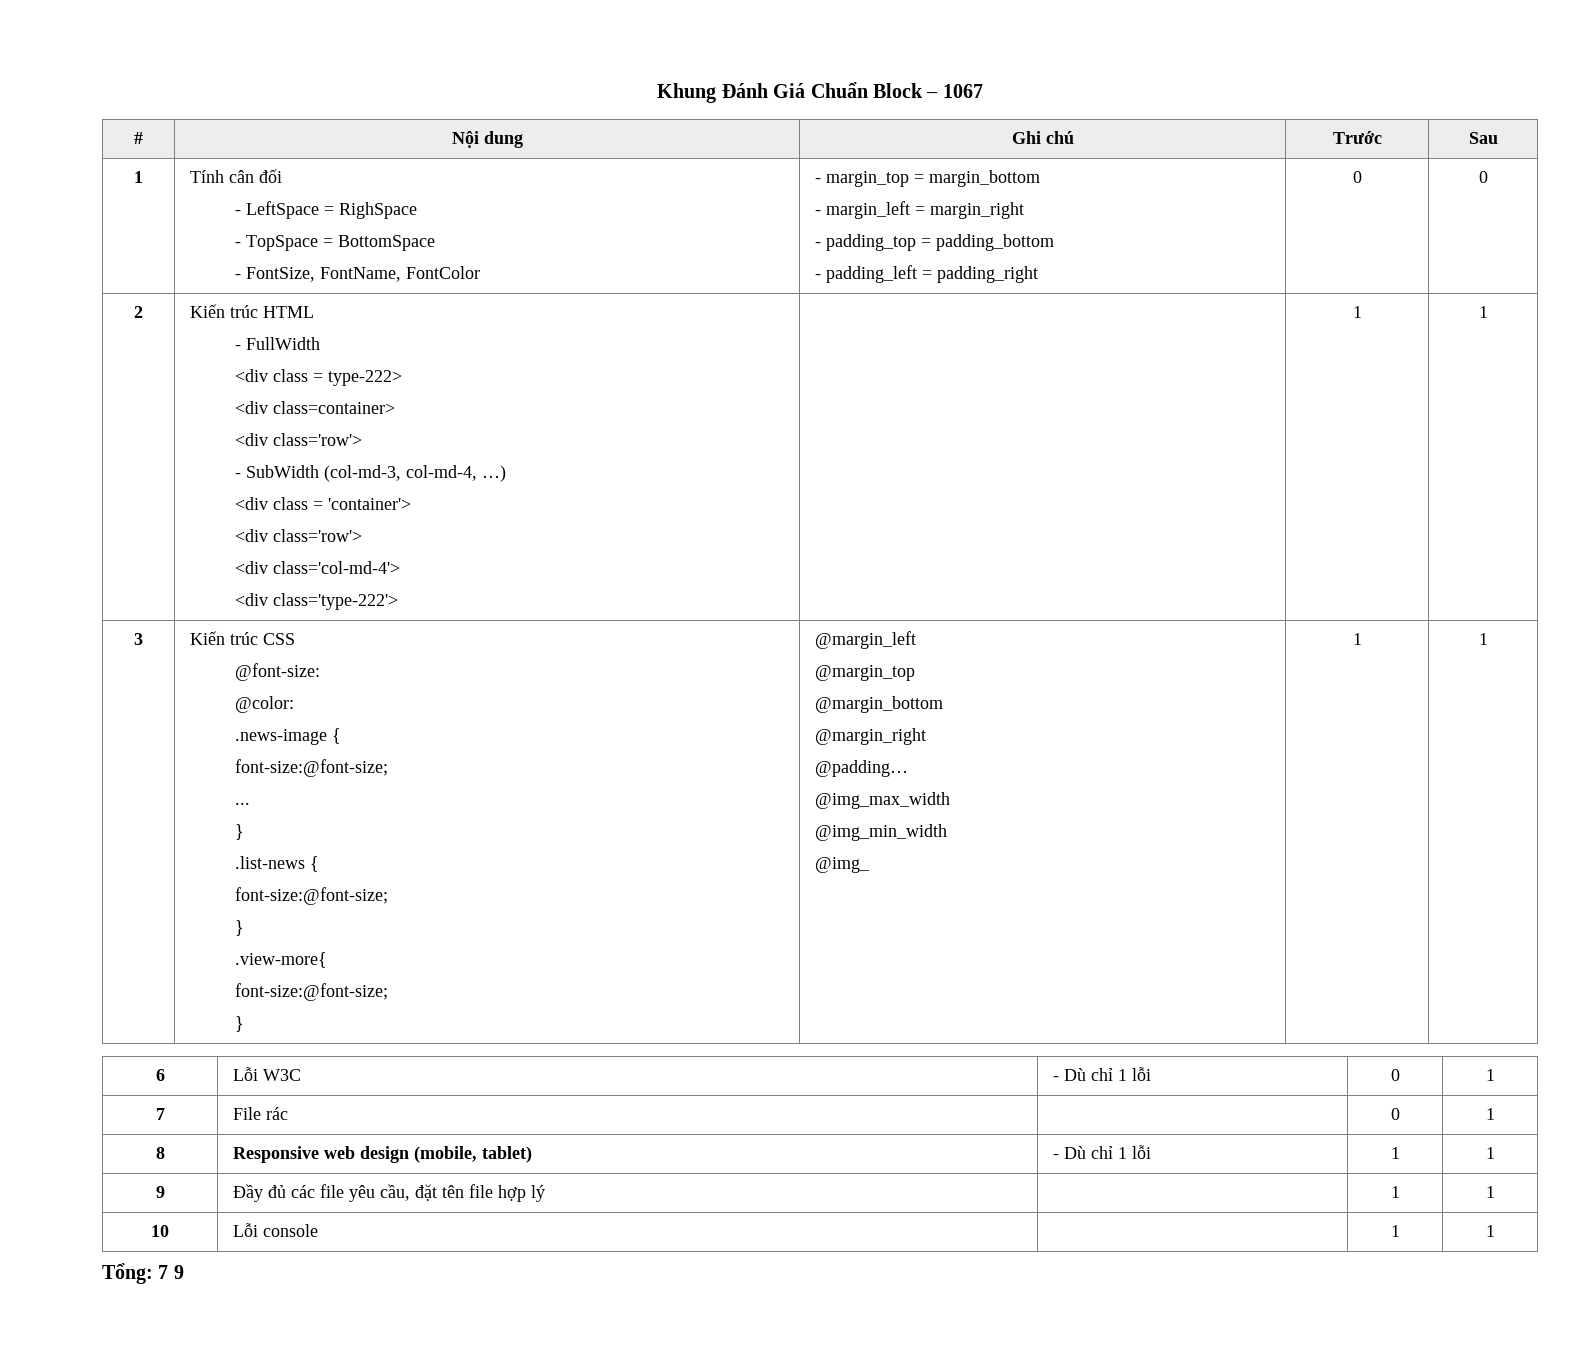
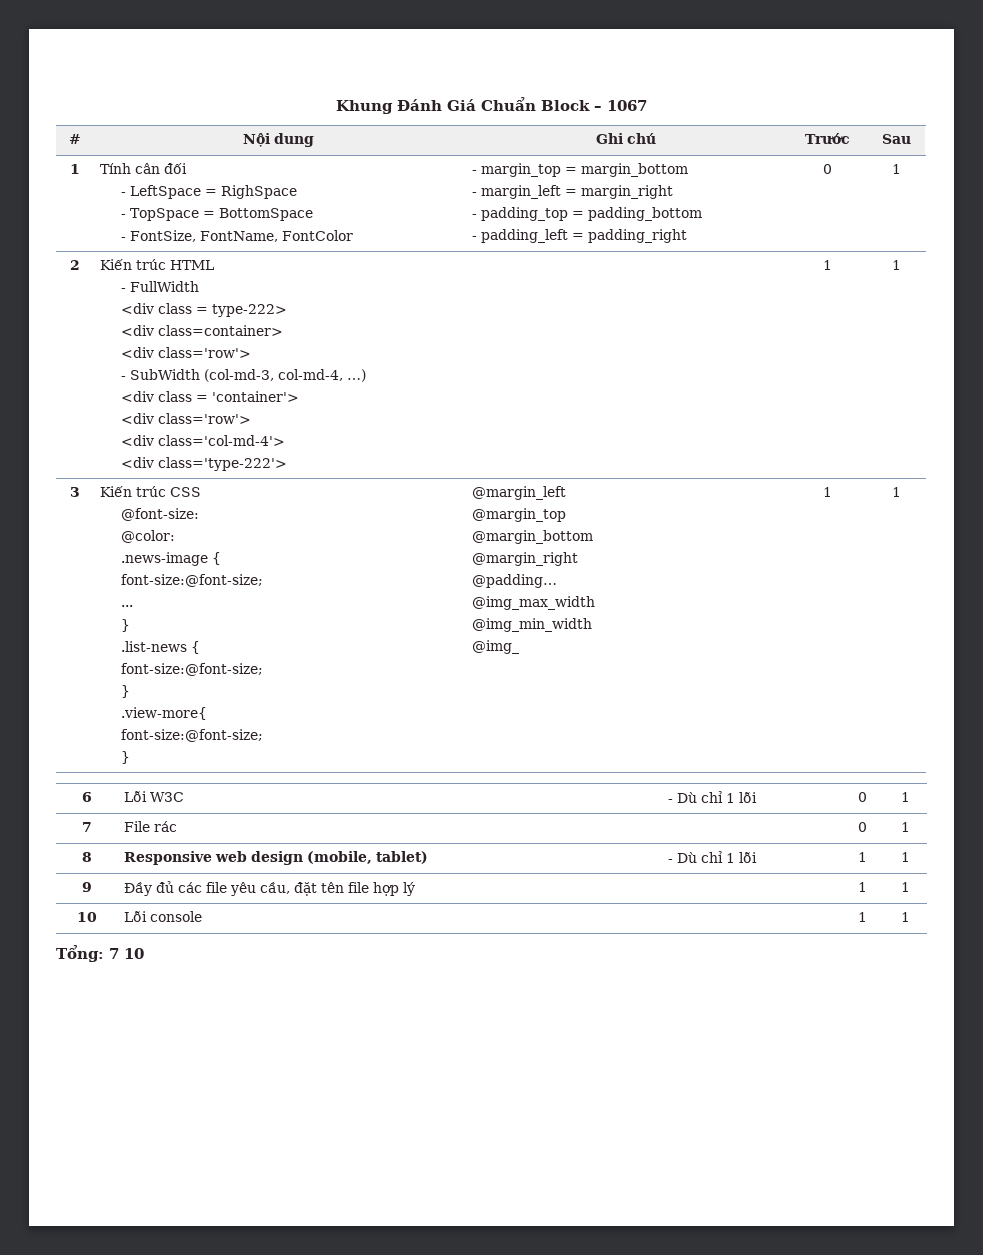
  1 | Tính cân đối
  - LeftSpace = RighSpace
  - TopSpace = BottomSpace
  - FontSize, FontName, FontColor | - margin_top = margin_bottom
  - margin_left = margin_right
  - padding_top = padding_bottom
- - padding_left = padding_right | 0 | 0
+ - padding_left = padding_right | 0 | 1
- Tổng: 7 9
+ Tổng: 7 10

